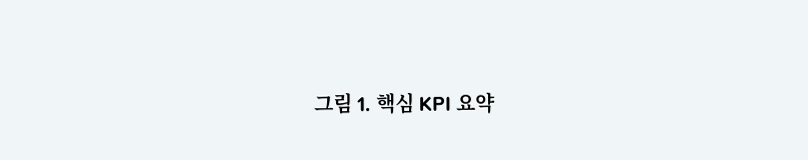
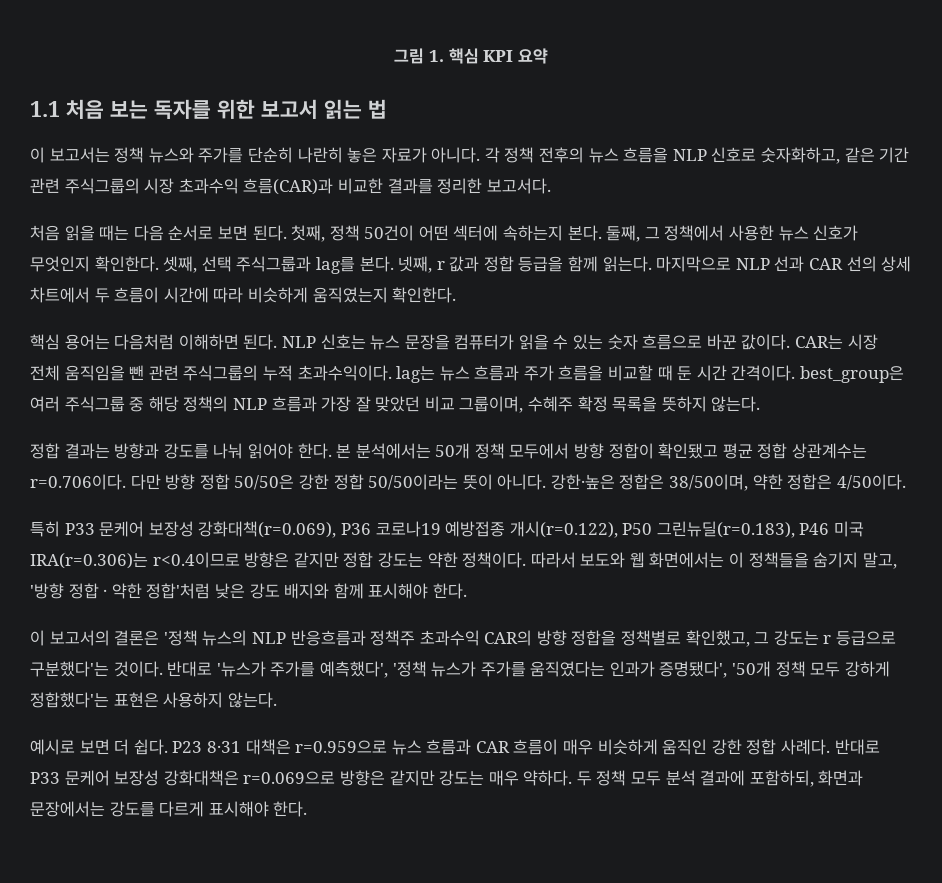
+ 1.1 처음 보는 독자를 위한 보고서 읽는 법
+ 이 보고서는 정책 뉴스와 주가를 단순히 나란히 놓은 자료가 아니다. 각 정책 전후의 뉴스 흐름을 NLP 신호로 숫자화하고, 같은 기간 관련 주식그룹의 시장 초과수익 흐름(CAR)과 비교한 결과를 정리한 보고서다.
+ 처음 읽을 때는 다음 순서로 보면 된다. 첫째, 정책 50건이 어떤 섹터에 속하는지 본다. 둘째, 그 정책에서 사용한 뉴스 신호가 무엇인지 확인한다. 셋째, 선택 주식그룹과 lag를 본다. 넷째, r 값과 정합 등급을 함께 읽는다. 마지막으로 NLP 선과 CAR 선의 상세 차트에서 두 흐름이 시간에 따라 비슷하게 움직였는지 확인한다.
+ 핵심 용어는 다음처럼 이해하면 된다. NLP 신호는 뉴스 문장을 컴퓨터가 읽을 수 있는 숫자 흐름으로 바꾼 값이다. CAR는 시장 전체 움직임을 뺀 관련 주식그룹의 누적 초과수익이다. lag는 뉴스 흐름과 주가 흐름을 비교할 때 둔 시간 간격이다. best_group은 여러 주식그룹 중 해당 정책의 NLP 흐름과 가장 잘 맞았던 비교 그룹이며, 수혜주 확정 목록을 뜻하지 않는다.
+ 정합 결과는 방향과 강도를 나눠 읽어야 한다. 본 분석에서는 50개 정책 모두에서 방향 정합이 확인됐고 평균 정합 상관계수는 r=0.706이다. 다만 방향 정합 50/50은 강한 정합 50/50이라는 뜻이 아니다. 강한·높은 정합은 38/50이며, 약한 정합은 4/50이다.
+ 특히 P33 문케어 보장성 강화대책(r=0.069), P36 코로나19 예방접종 개시(r=0.122), P50 그린뉴딜(r=0.183), P46 미국 IRA(r=0.306)는 r<0.4이므로 방향은 같지만 정합 강도는 약한 정책이다. 따라서 보도와 웹 화면에서는 이 정책들을 숨기지 말고, '방향 정합 · 약한 정합'처럼 낮은 강도 배지와 함께 표시해야 한다.
+ 이 보고서의 결론은 '정책 뉴스의 NLP 반응흐름과 정책주 초과수익 CAR의 방향 정합을 정책별로 확인했고, 그 강도는 r 등급으로 구분했다'는 것이다. 반대로 '뉴스가 주가를 예측했다', '정책 뉴스가 주가를 움직였다는 인과가 증명됐다', '50개 정책 모두 강하게 정합했다'는 표현은 사용하지 않는다.
+ 예시로 보면 더 쉽다. P23 8·31 대책은 r=0.959으로 뉴스 흐름과 CAR 흐름이 매우 비슷하게 움직인 강한 정합 사례다. 반대로 P33 문케어 보장성 강화대책은 r=0.069으로 방향은 같지만 강도는 매우 약하다. 두 정책 모두 분석 결과에 포함하되, 화면과 문장에서는 강도를 다르게 표시해야 한다.

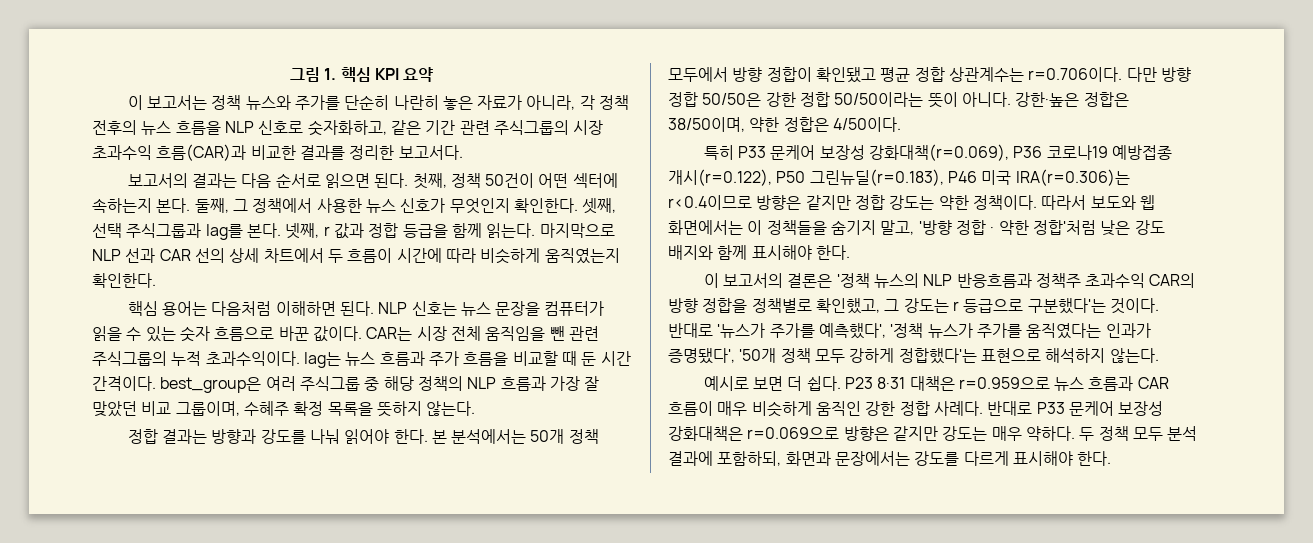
- 1.1 처음 보는 독자를 위한 보고서 읽는 법
- 이 보고서는 정책 뉴스와 주가를 단순히 나란히 놓은 자료가 아니다. 각 정책 전후의 뉴스 흐름을 NLP 신호로 숫자화하고, 같은 기간 관련 주식그룹의 시장 초과수익 흐름(CAR)과 비교한 결과를 정리한 보고서다.
+ 이 보고서는 정책 뉴스와 주가를 단순히 나란히 놓은 자료가 아니라, 각 정책 전후의 뉴스 흐름을 NLP 신호로 숫자화하고, 같은 기간 관련 주식그룹의 시장 초과수익 흐름(CAR)과 비교한 결과를 정리한 보고서다.
- 처음 읽을 때는 다음 순서로 보면 된다.
+ 보고서의 결과는 다음 순서로 읽으면 된다.
- 반대로 '뉴스가 주가를 예측했다', '정책 뉴스가 주가를 움직였다는 인과가 증명됐다', '50개 정책 모두 강하게 정합했다'는 표현은 사용하지 않는다.
+ 반대로 '뉴스가 주가를 예측했다', '정책 뉴스가 주가를 움직였다는 인과가 증명됐다', '50개 정책 모두 강하게 정합했다'는 표현으로 해석하지 않는다.

